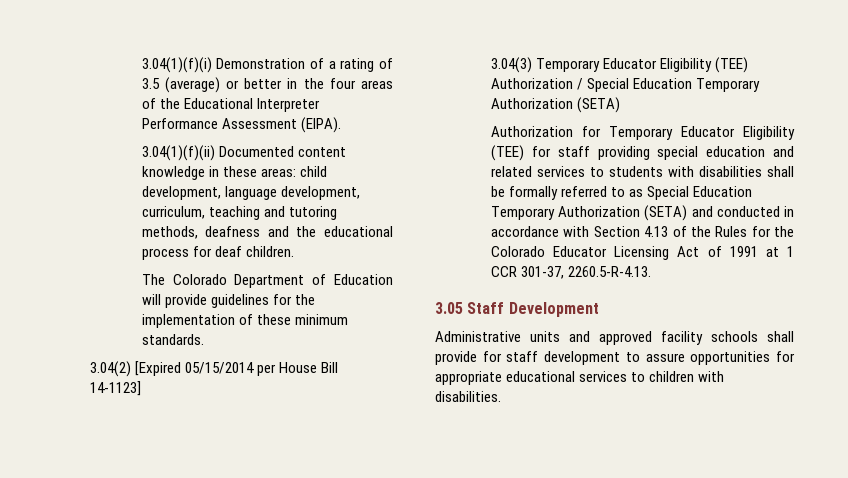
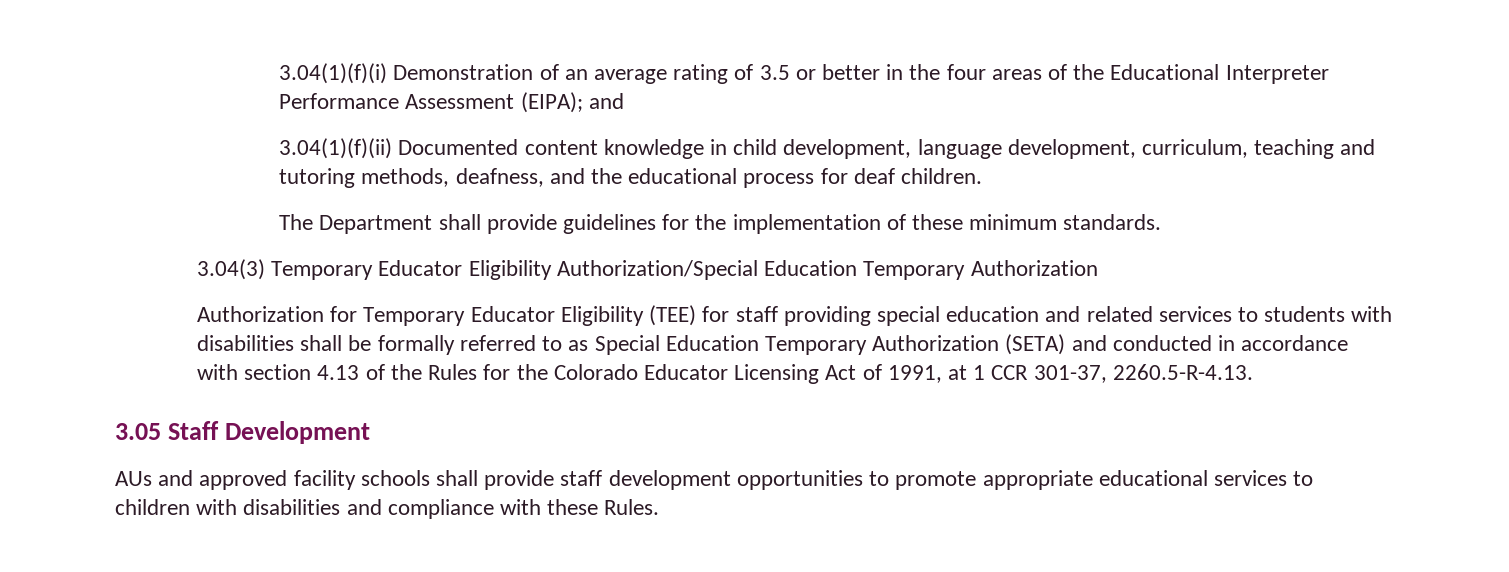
- 3.04(1)(f)(i) Demonstration of a rating of 3.5 (average) or better in the four areas of the Educational Interpreter Performance Assessment (EIPA).
+ 3.04(1)(f)(i) Demonstration of an average rating of 3.5 or better in the four areas of the Educational Interpreter Performance Assessment (EIPA); and
- 3.04(1)(f)(ii) Documented content knowledge in these areas: child development, language development, curriculum, teaching and tutoring methods, deafness and the educational process for deaf children.
+ 3.04(1)(f)(ii) Documented content knowledge in child development, language development, curriculum, teaching and tutoring methods, deafness, and the educational process for deaf children.
- The Colorado Department of Education will provide guidelines for the implementation of these minimum standards.
+ The Department shall provide guidelines for the implementation of these minimum standards.
- 3.04(2) [Expired 05/15/2014 per House Bill 14-1123]
- 3.04(3) Temporary Educator Eligibility (TEE) Authorization / Special Education Temporary Authorization (SETA)
+ 3.04(3) Temporary Educator Eligibility Authorization/Special Education Temporary Authorization
- Authorization for Temporary Educator Eligibility (TEE) for staff providing special education and related services to students with disabilities shall be formally referred to as Special Education Temporary Authorization (SETA) and conducted in accordance with Section 4.13 of the Rules for the Colorado Educator Licensing Act of 1991 at 1 CCR 301-37, 2260.5-R-4.13.
+ Authorization for Temporary Educator Eligibility (TEE) for staff providing special education and related services to students with disabilities shall be formally referred to as Special Education Temporary Authorization (SETA) and conducted in accordance with section 4.13 of the Rules for the Colorado Educator Licensing Act of 1991, at 1 CCR 301-37, 2260.5-R-4.13.
- Administrative units and approved facility schools shall provide for staff development to assure opportunities for appropriate educational services to children with disabilities.
+ AUs and approved facility schools shall provide staff development opportunities to promote appropriate educational services to children with disabilities and compliance with these Rules.

